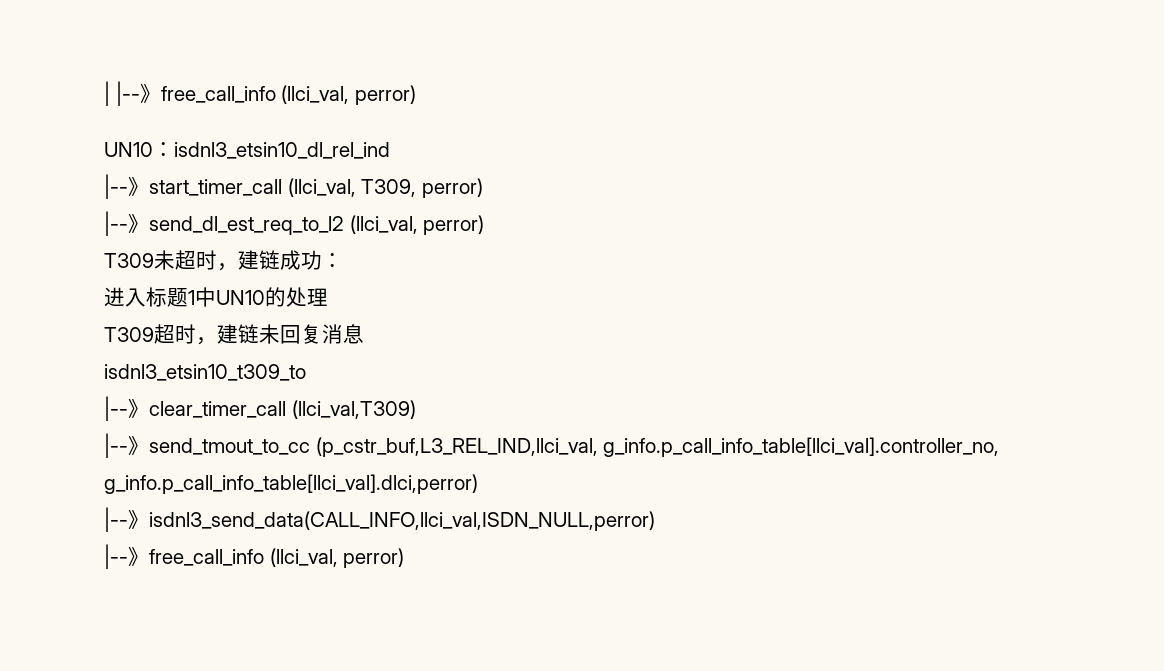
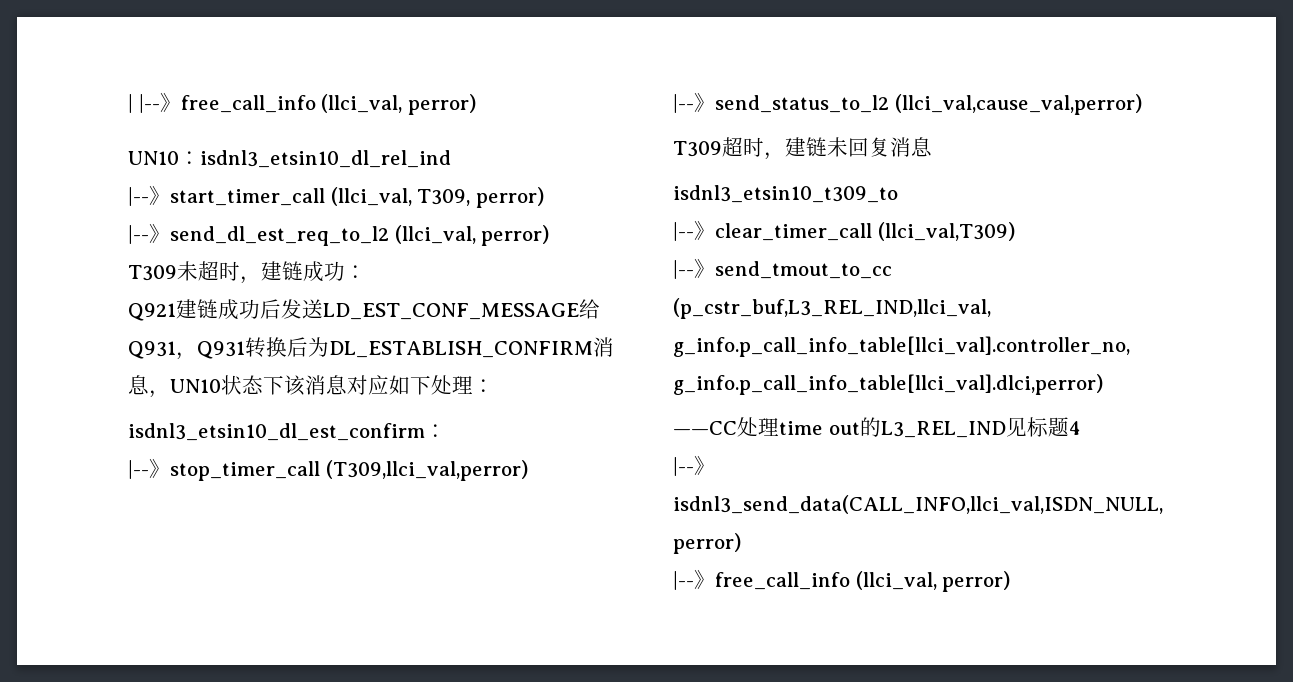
- 进入标题1中UN10的处理
+ Q921建链成功后发送LD_EST_CONF_MESSAGE给Q931，Q931转换后为DL_ESTABLISH_CONFIRM消息，UN10状态下该消息对应如下处理：
+ isdnl3_etsin10_dl_est_confirm：
+ |--》stop_timer_call (T309,llci_val,perror)
+ |--》send_status_to_l2 (llci_val,cause_val,perror)
+ ——CC处理time out的L3_REL_IND见标题4

